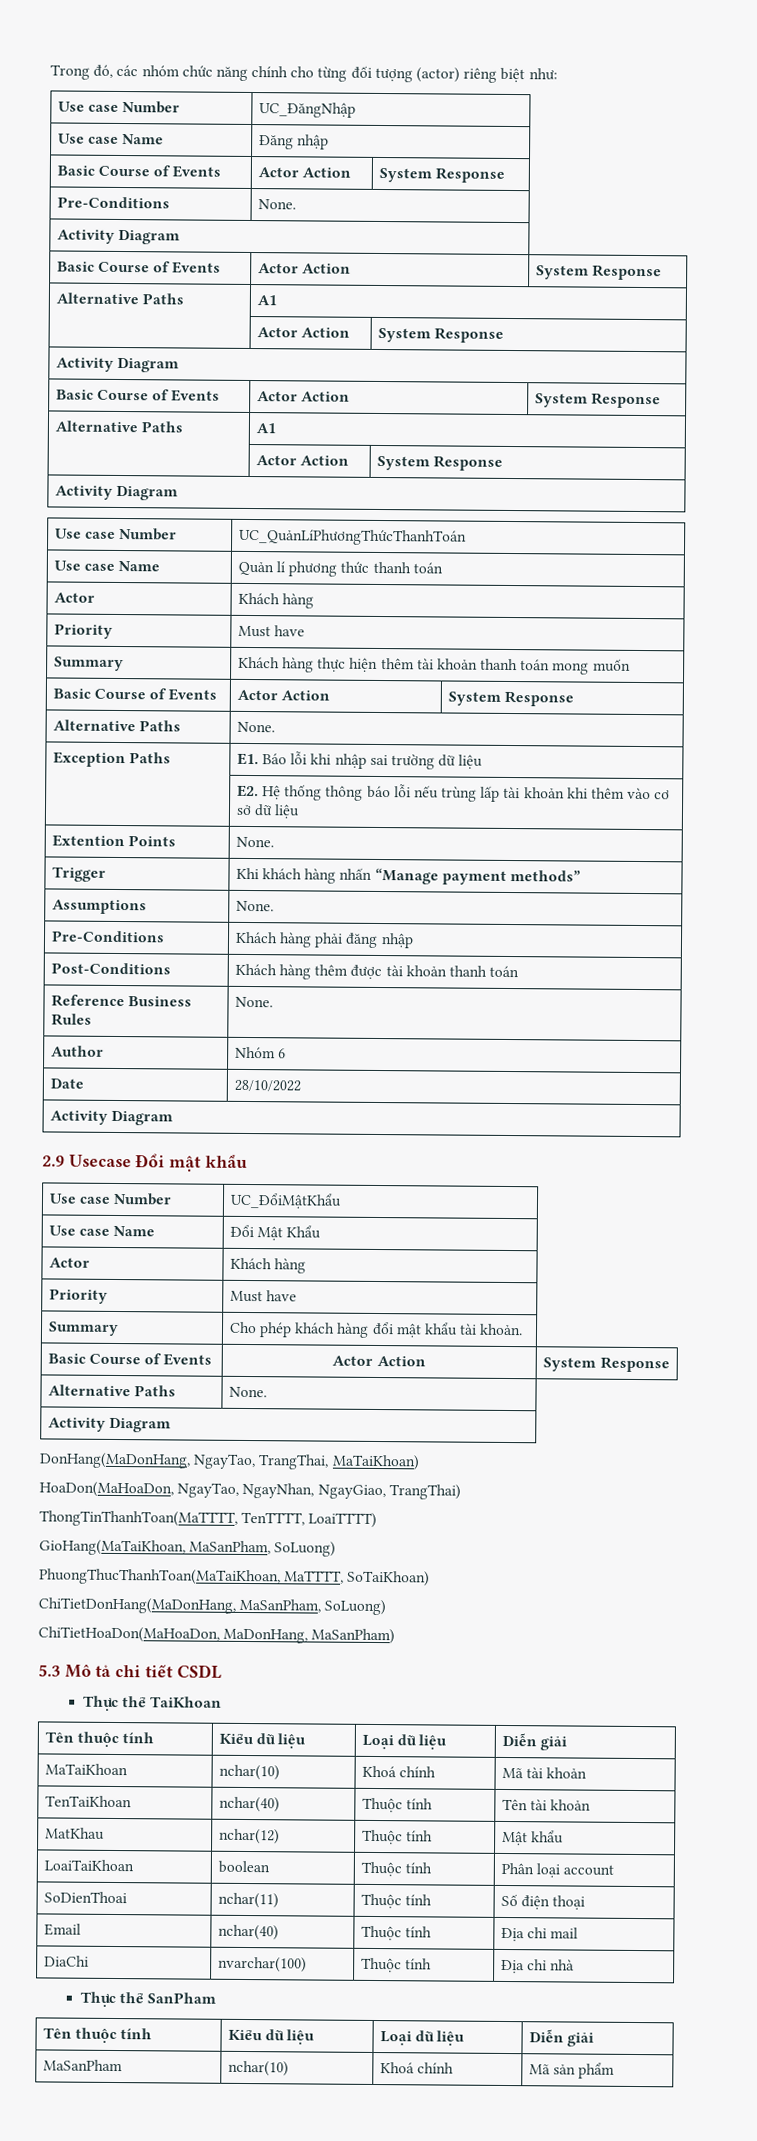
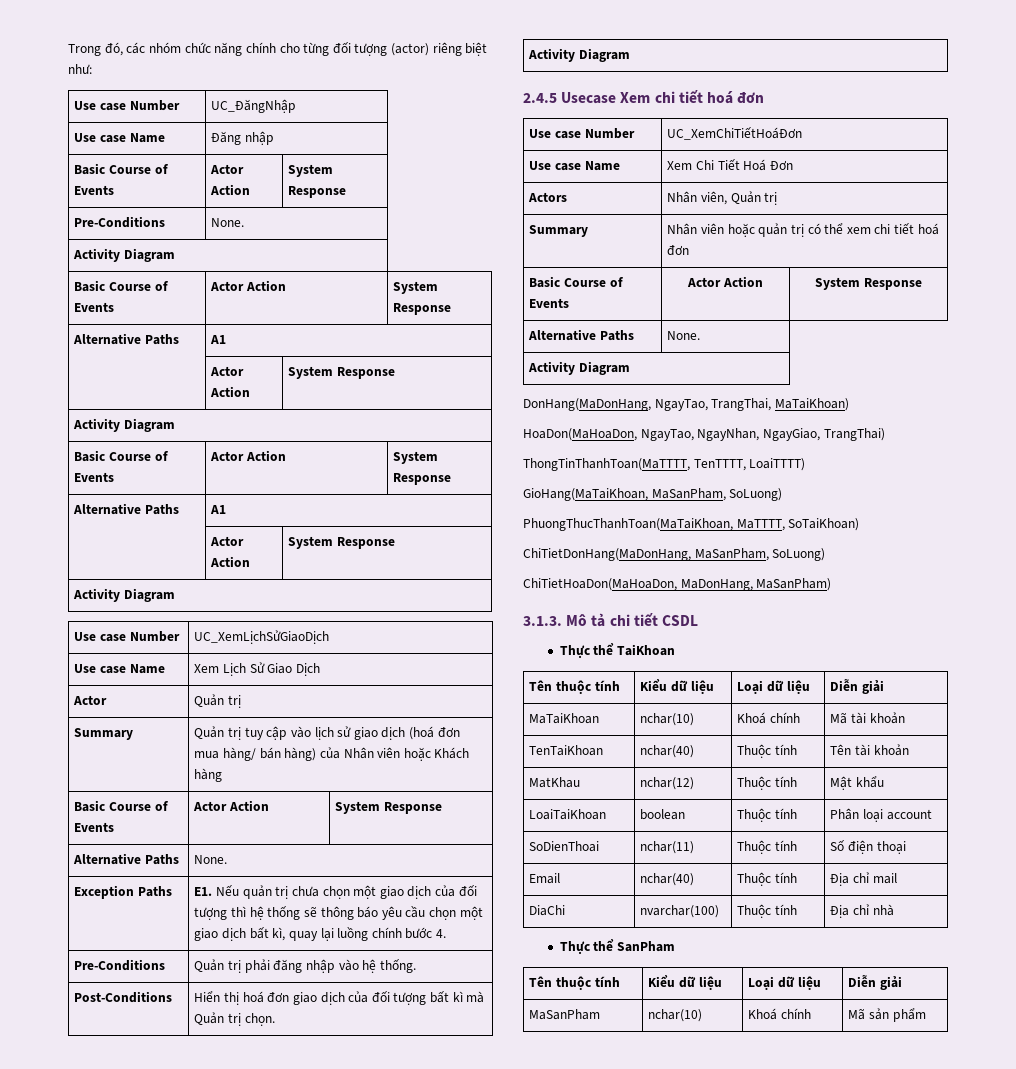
- Use case Number | UC_QuảnLíPhươngThứcThanhToán
- Use case Name | Quản lí phương thức thanh toán
- Actor | Khách hàng
- Priority | Must have
- Summary | Khách hàng thực hiện thêm tài khoản thanh toán mong muốn
+ Use case Number | UC_XemLịchSửGiaoDịch
+ Use case Name | Xem Lịch Sử Giao Dịch
+ Actor | Quản trị
+ Summary | Quản trị tuy cập vào lịch sử giao dịch (hoá đơn mua hàng/ bán hàng) của Nhân viên hoặc Khách hàng
- Exception Paths | E1. Báo lỗi khi nhập sai trường dữ liệu
- | E2. Hệ thống thông báo lỗi nếu trùng lấp tài khoản khi thêm vào cơ sở dữ liệu
- Extention Points | None.
- Trigger | Khi khách hàng nhấn “Manage payment methods”
- Assumptions | None.
- Pre-Conditions | Khách hàng phải đăng nhập
- Post-Conditions | Khách hàng thêm được tài khoản thanh toán
- Reference Business Rules | None.
- Author | Nhóm 6
- Date | 28/10/2022
+ Exception Paths | E1. Nếu quản trị chưa chọn một giao dịch của đối tượng thì hệ thống sẽ thông báo yêu cầu chọn một giao dịch bất kì, quay lại luồng chính bước 4.
+ Pre-Conditions | Quản trị phải đăng nhập vào hệ thống.
+ Post-Conditions | Hiển thị hoá đơn giao dịch của đối tượng bất kì mà Quản trị chọn.
  Activity Diagram
- 2.9 Usecase Đổi mật khẩu
- Use case Number | UC_ĐổiMậtKhẩu
- Use case Name | Đổi Mật Khẩu
- Actor | Khách hàng
- Priority | Must have
- Summary | Cho phép khách hàng đổi mật khẩu tài khoản.
+ 2.4.5 Usecase Xem chi tiết hoá đơn
+ Use case Number | UC_XemChiTiếtHoáĐơn
+ Use case Name | Xem Chi Tiết Hoá Đơn
+ Actors | Nhân viên, Quản trị
+ Summary | Nhân viên hoặc quản trị có thể xem chi tiết hoá đơn
- 5.3 Mô tả chi tiết CSDL
+ 3.1.3. Mô tả chi tiết CSDL

